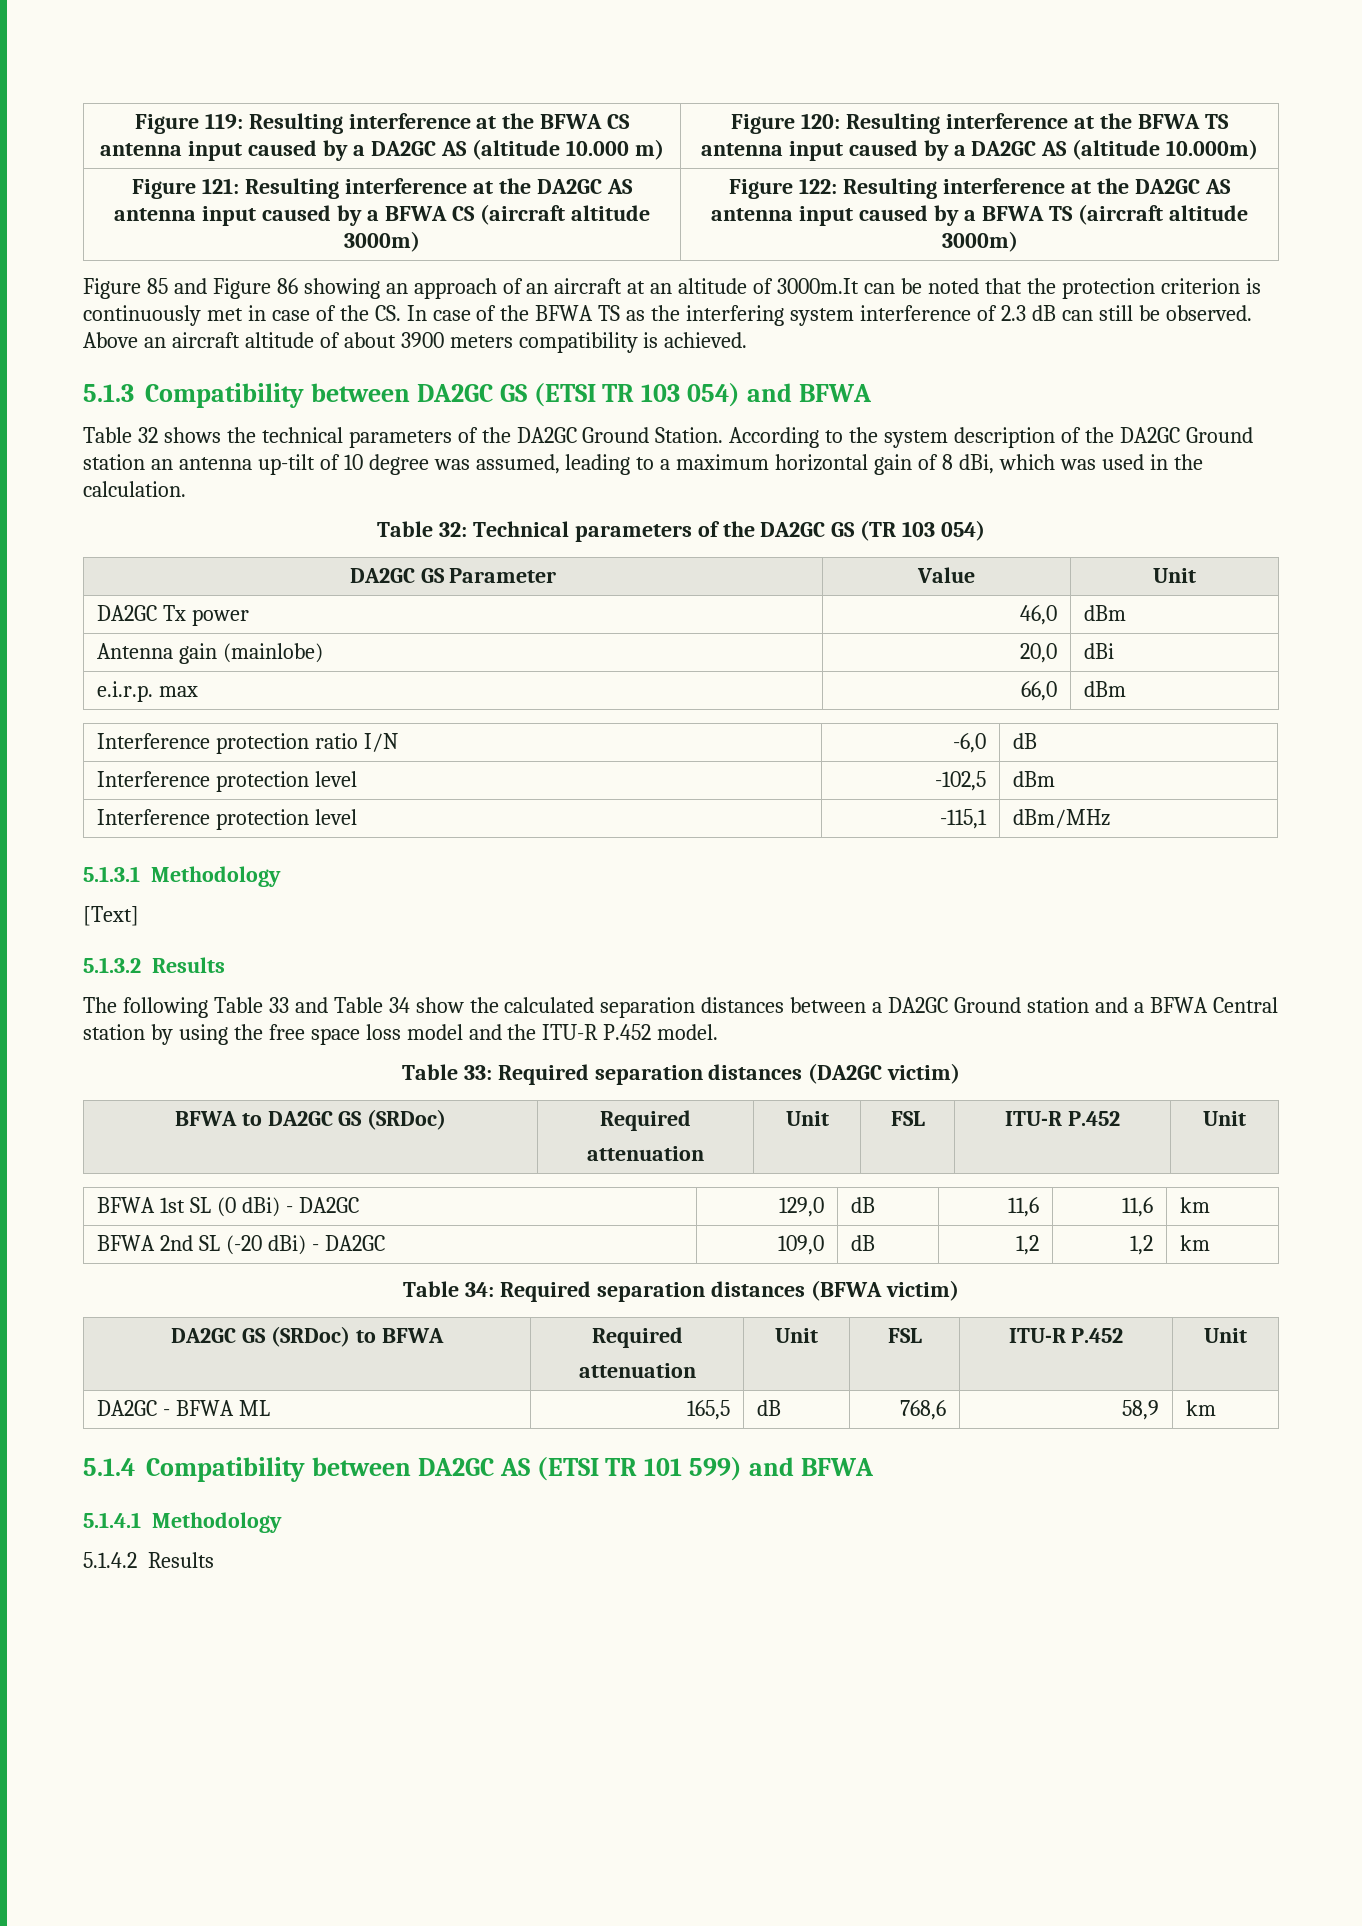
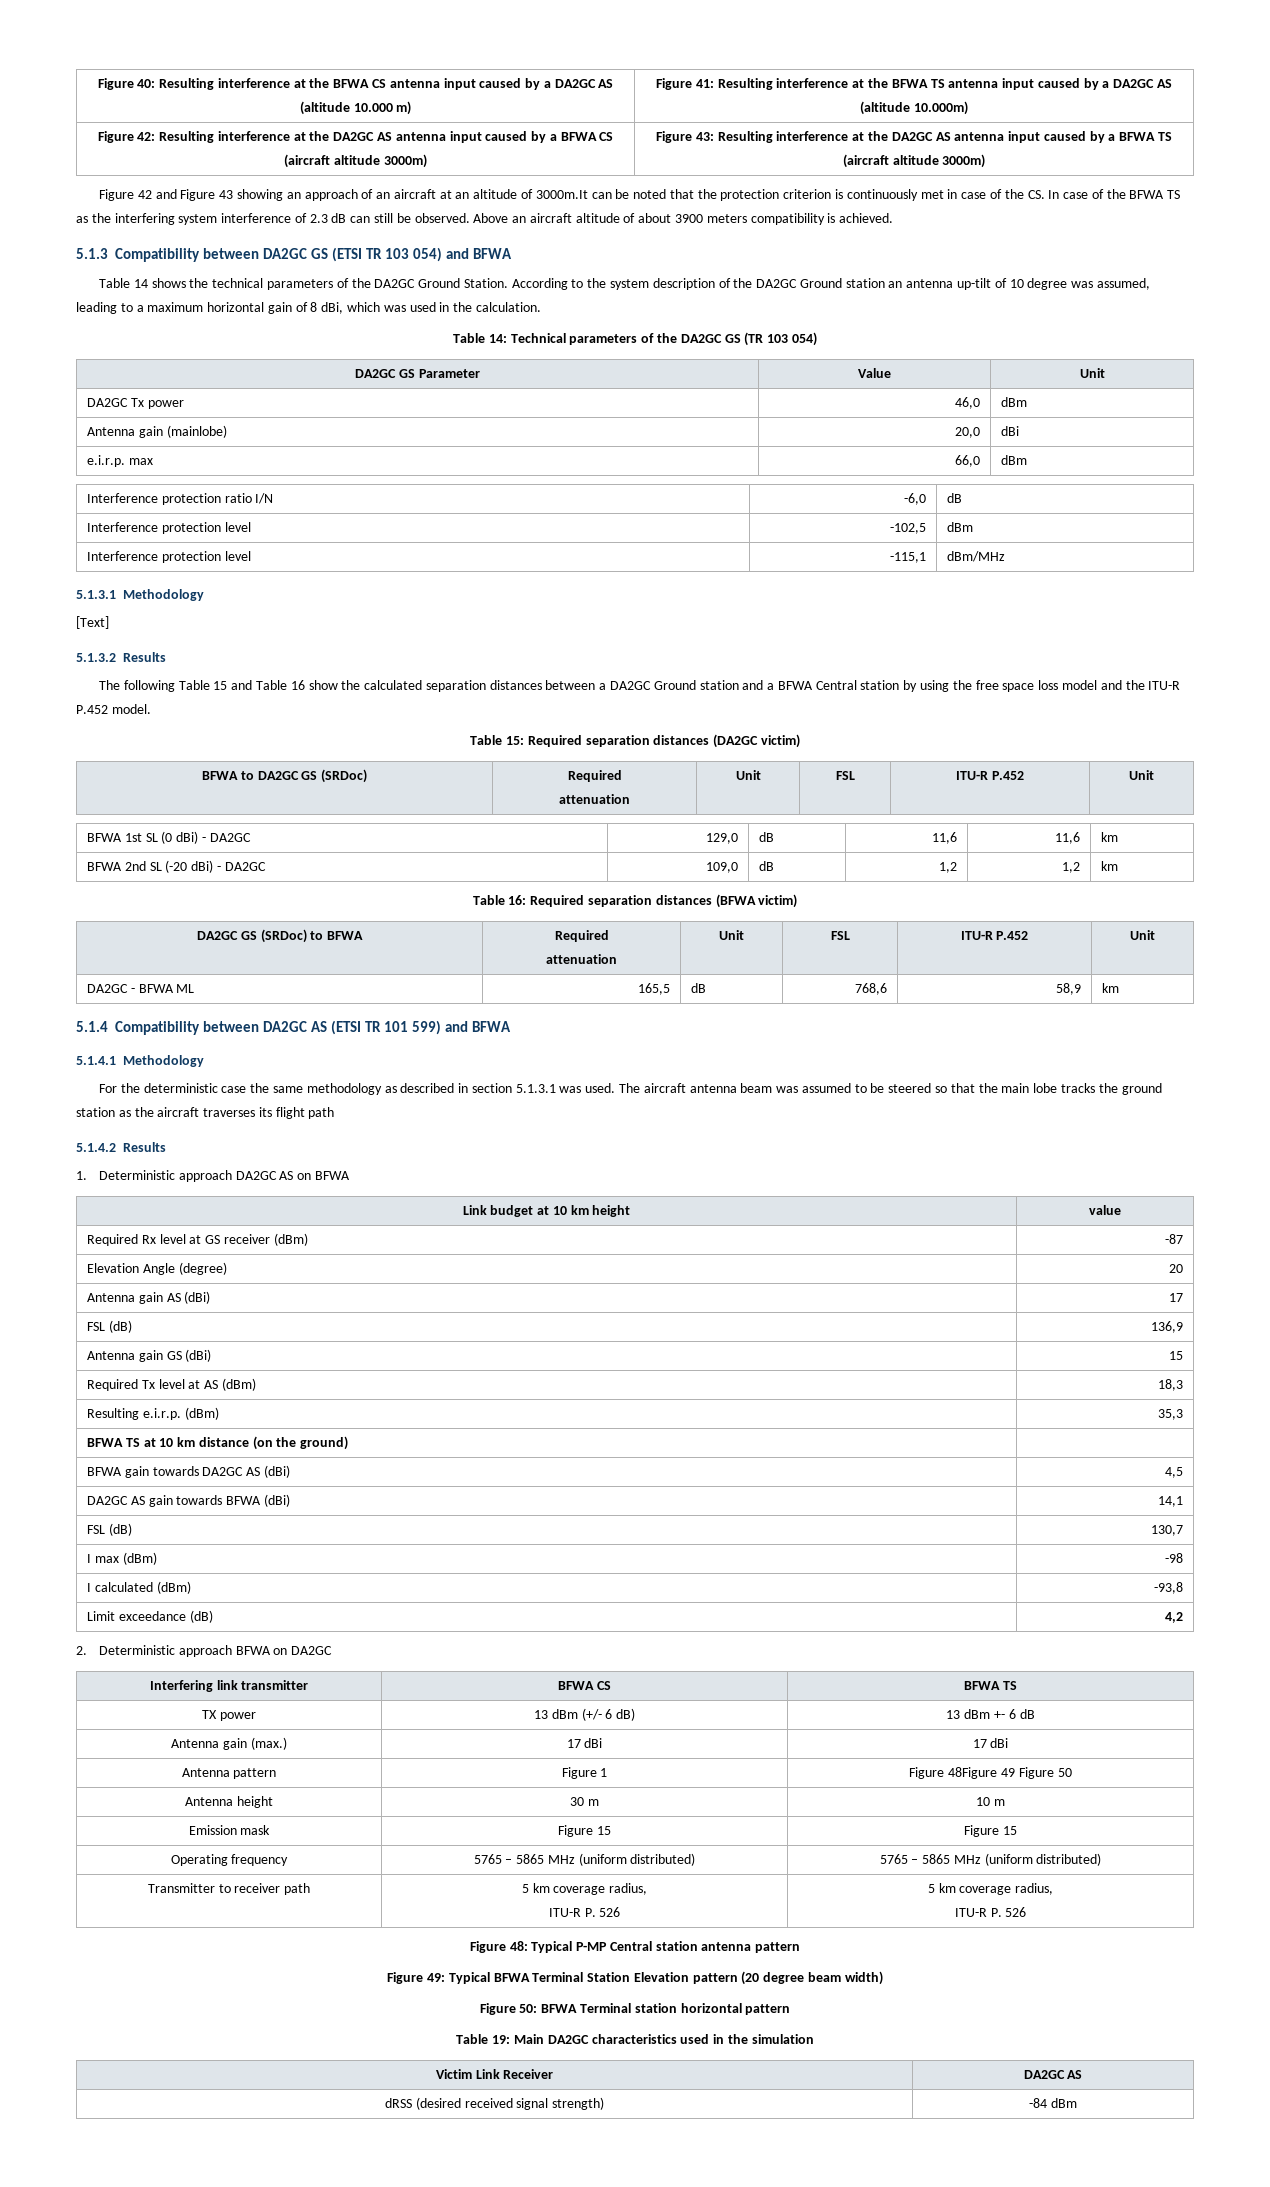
- Figure 119: Resulting interference at the BFWA CS antenna input caused by a DA2GC AS (altitude 10.000 m) | Figure 120: Resulting interference at the BFWA TS antenna input caused by a DA2GC AS (altitude 10.000m)
+ Figure 40: Resulting interference at the BFWA CS antenna input caused by a DA2GC AS (altitude 10.000 m) | Figure 41: Resulting interference at the BFWA TS antenna input caused by a DA2GC AS (altitude 10.000m)
- Figure 121: Resulting interference at the DA2GC AS antenna input caused by a BFWA CS (aircraft altitude 3000m) | Figure 122: Resulting interference at the DA2GC AS antenna input caused by a BFWA TS (aircraft altitude 3000m)
+ Figure 42: Resulting interference at the DA2GC AS antenna input caused by a BFWA CS (aircraft altitude 3000m) | Figure 43: Resulting interference at the DA2GC AS antenna input caused by a BFWA TS (aircraft altitude 3000m)
- Figure 85 and Figure 86 showing an approach of an aircraft at an altitude of 3000m.It can be noted that the protection criterion is continuously met in case of the CS. In case of the BFWA TS as the interfering system interference of 2.3 dB can still be observed.
+ Figure 42 and Figure 43 showing an approach of an aircraft at an altitude of 3000m.It can be noted that the protection criterion is continuously met in case of the CS. In case of the BFWA TS as the interfering system interference of 2.3 dB can still be observed.
- Table 32 shows the technical parameters of the DA2GC Ground Station.
+ Table 14 shows the technical parameters of the DA2GC Ground Station.
- Table 32: Technical parameters of the DA2GC GS (TR 103 054)
+ Table 14: Technical parameters of the DA2GC GS (TR 103 054)
- The following Table 33 and Table 34 show the calculated separation distances between a DA2GC Ground station and a BFWA Central station by using the free space loss model and the ITU-R P.452 model.
+ The following Table 15 and Table 16 show the calculated separation distances between a DA2GC Ground station and a BFWA Central station by using the free space loss model and the ITU-R P.452 model.
- Table 33: Required separation distances (DA2GC victim)
+ Table 15: Required separation distances (DA2GC victim)
- Table 34: Required separation distances (BFWA victim)
+ Table 16: Required separation distances (BFWA victim)
+ For the deterministic case the same methodology as described in section 5.1.3.1 was used. The aircraft antenna beam was assumed to be steered so that the main lobe tracks the ground station as the aircraft traverses its flight path
  5.1.4.2 Results
+ 1. Deterministic approach DA2GC AS on BFWA
+ Link budget at 10 km height | value
+ Required Rx level at GS receiver (dBm) | -87
+ Elevation Angle (degree) | 20
+ Antenna gain AS (dBi) | 17
+ FSL (dB) | 136,9
+ Antenna gain GS (dBi) | 15
+ Required Tx level at AS (dBm) | 18,3
+ Resulting e.i.r.p. (dBm) | 35,3
+ BFWA TS at 10 km distance (on the ground) |
+ BFWA gain towards DA2GC AS (dBi) | 4,5
+ DA2GC AS gain towards BFWA (dBi) | 14,1
+ FSL (dB) | 130,7
+ I max (dBm) | -98
+ I calculated (dBm) | -93,8
+ Limit exceedance (dB) | 4,2
+ 2. Deterministic approach BFWA on DA2GC
+ Interfering link transmitter | BFWA CS | BFWA TS
+ TX power | 13 dBm (+/- 6 dB) | 13 dBm +- 6 dB
+ Antenna gain (max.) | 17 dBi | 17 dBi
+ Antenna pattern | Figure 1 | Figure 48Figure 49 Figure 50
+ Antenna height | 30 m | 10 m
+ Emission mask | Figure 15 | Figure 15
+ Operating frequency | 5765 – 5865 MHz (uniform distributed) | 5765 – 5865 MHz (uniform distributed)
+ Transmitter to receiver path | 5 km coverage radius,
+ ITU-R P. 526 | 5 km coverage radius,
+ ITU-R P. 526
+ Figure 48: Typical P-MP Central station antenna pattern
+ Figure 49: Typical BFWA Terminal Station Elevation pattern (20 degree beam width)
+ Figure 50: BFWA Terminal station horizontal pattern
+ Table 19: Main DA2GC characteristics used in the simulation
+ Victim Link Receiver | DA2GC AS
+ dRSS (desired received signal strength) | -84 dBm

